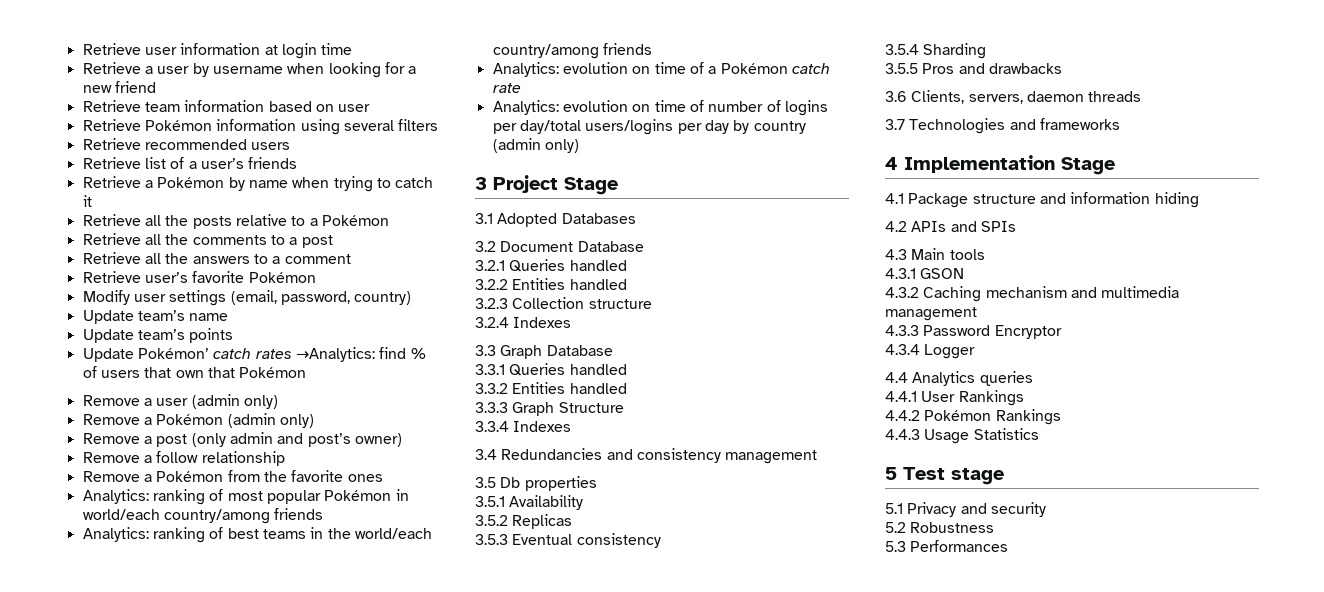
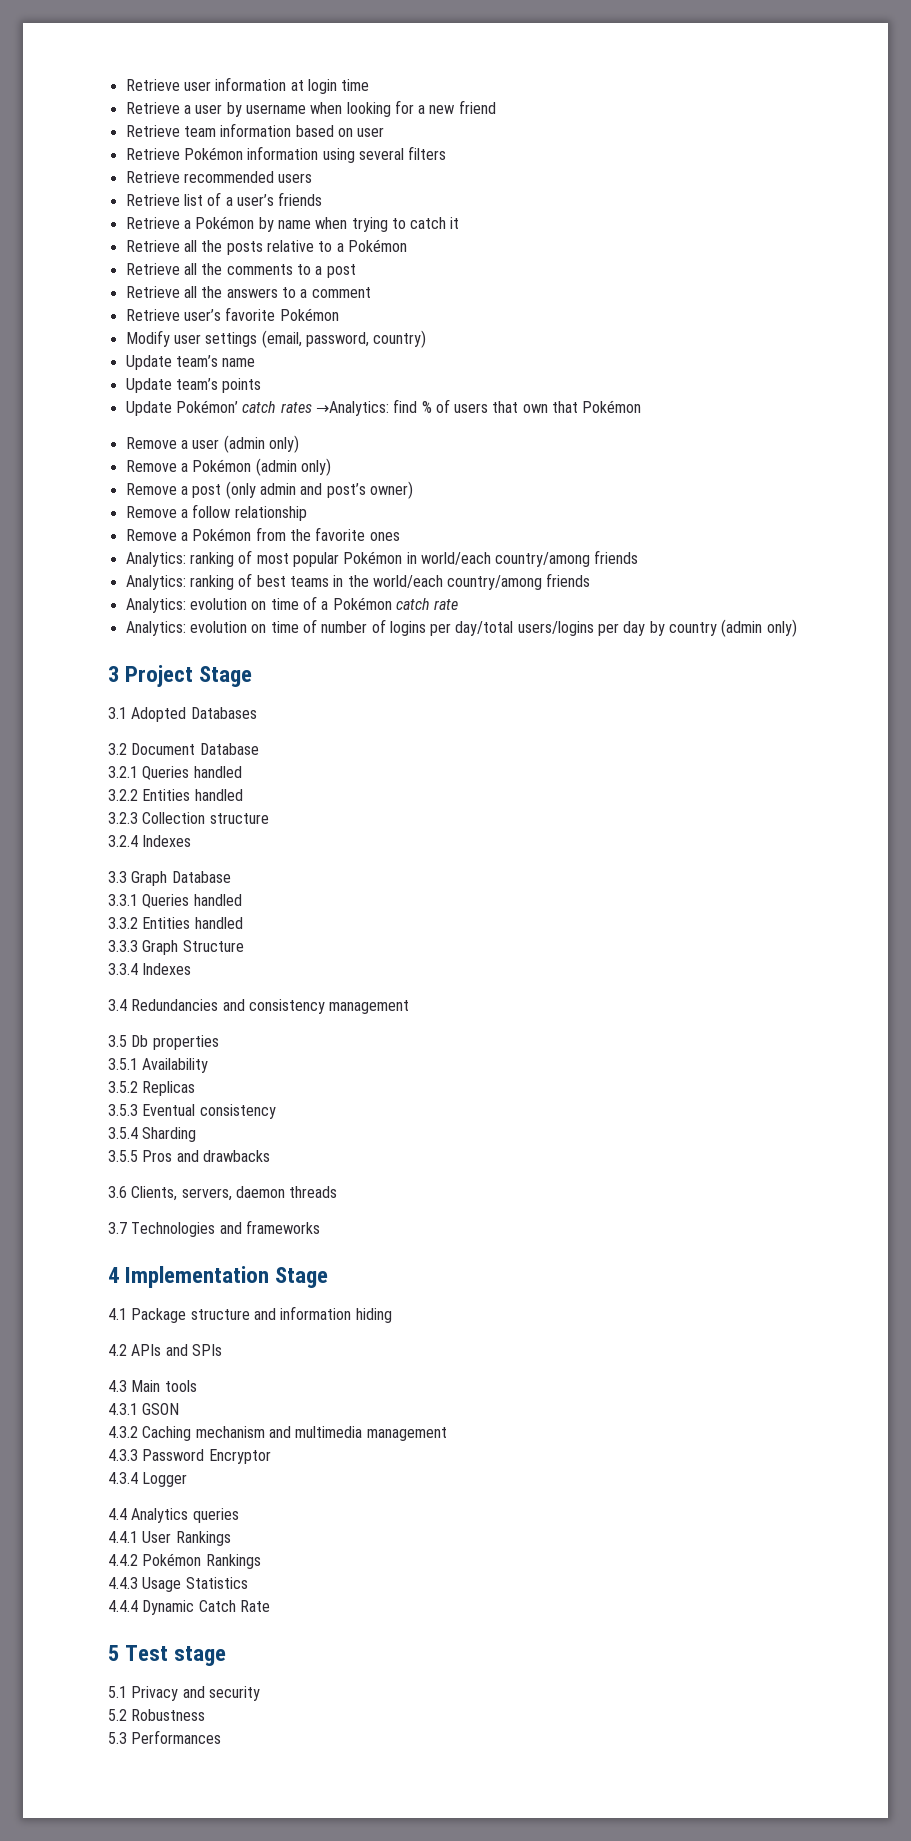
+ 4.4.4 Dynamic Catch Rate

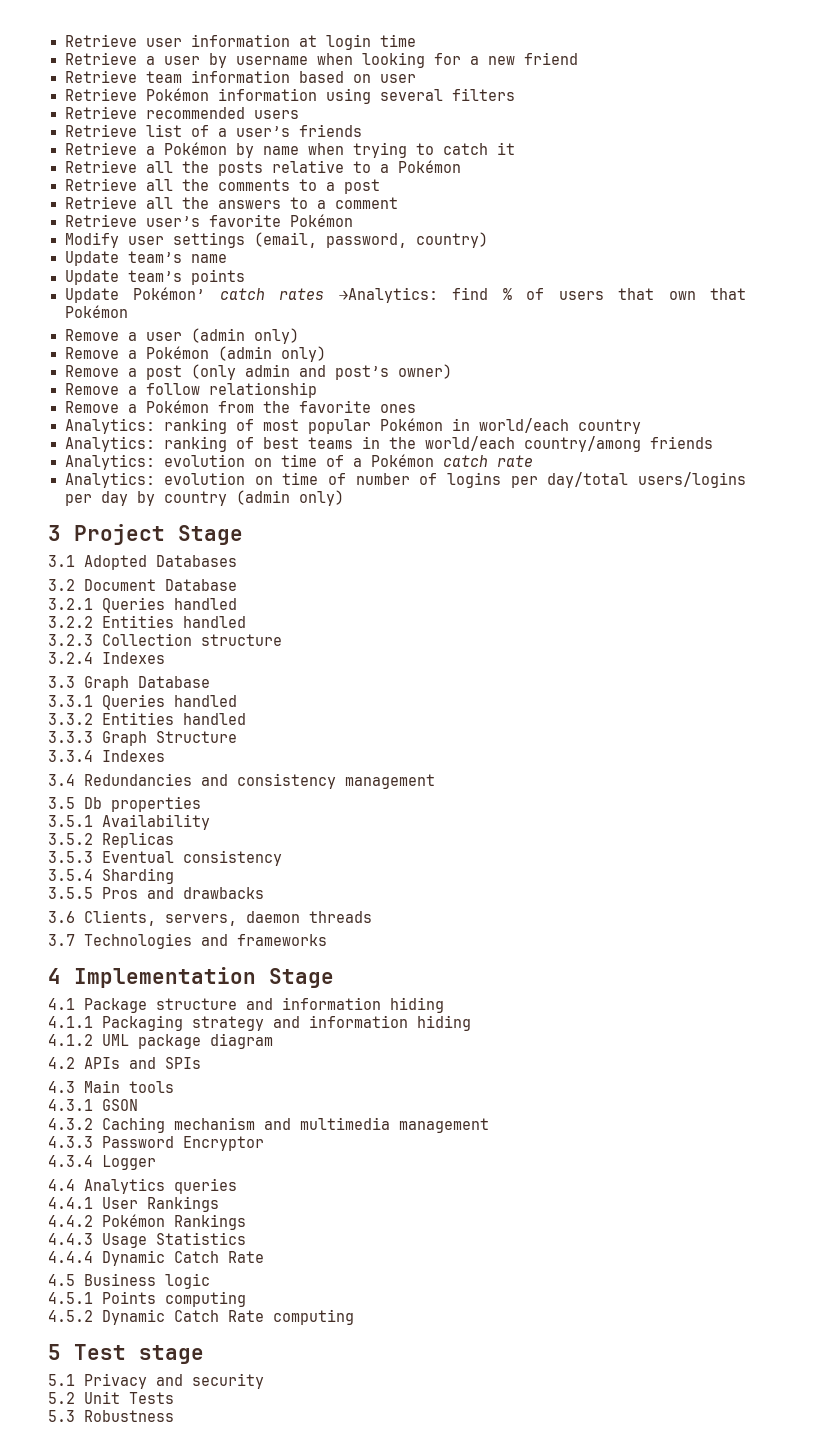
- Analytics: ranking of most popular Pokémon in world/each country/among friends
+ Analytics: ranking of most popular Pokémon in world/each country
+ 4.1.1 Packaging strategy and information hiding
+ 4.1.2 UML package diagram
+ 4.5 Business logic
+ 4.5.1 Points computing
+ 4.5.2 Dynamic Catch Rate computing
- 5.2 Robustness
+ 5.2 Unit Tests
- 5.3 Performances
+ 5.3 Robustness

